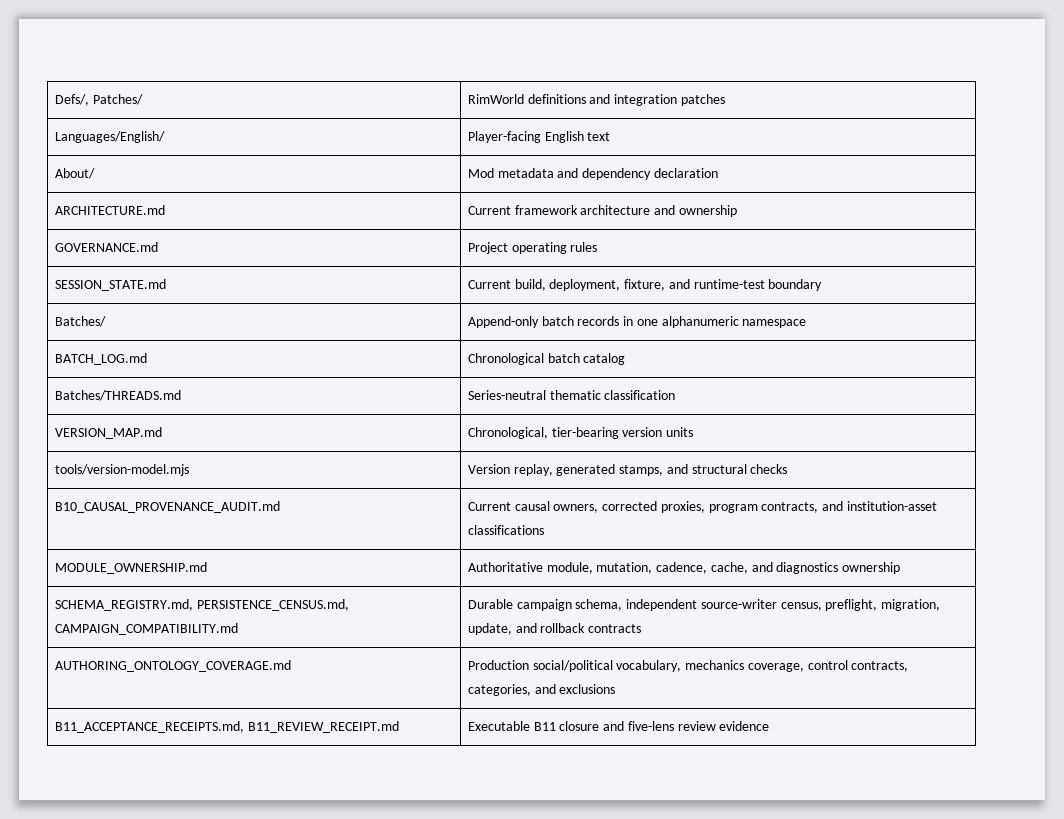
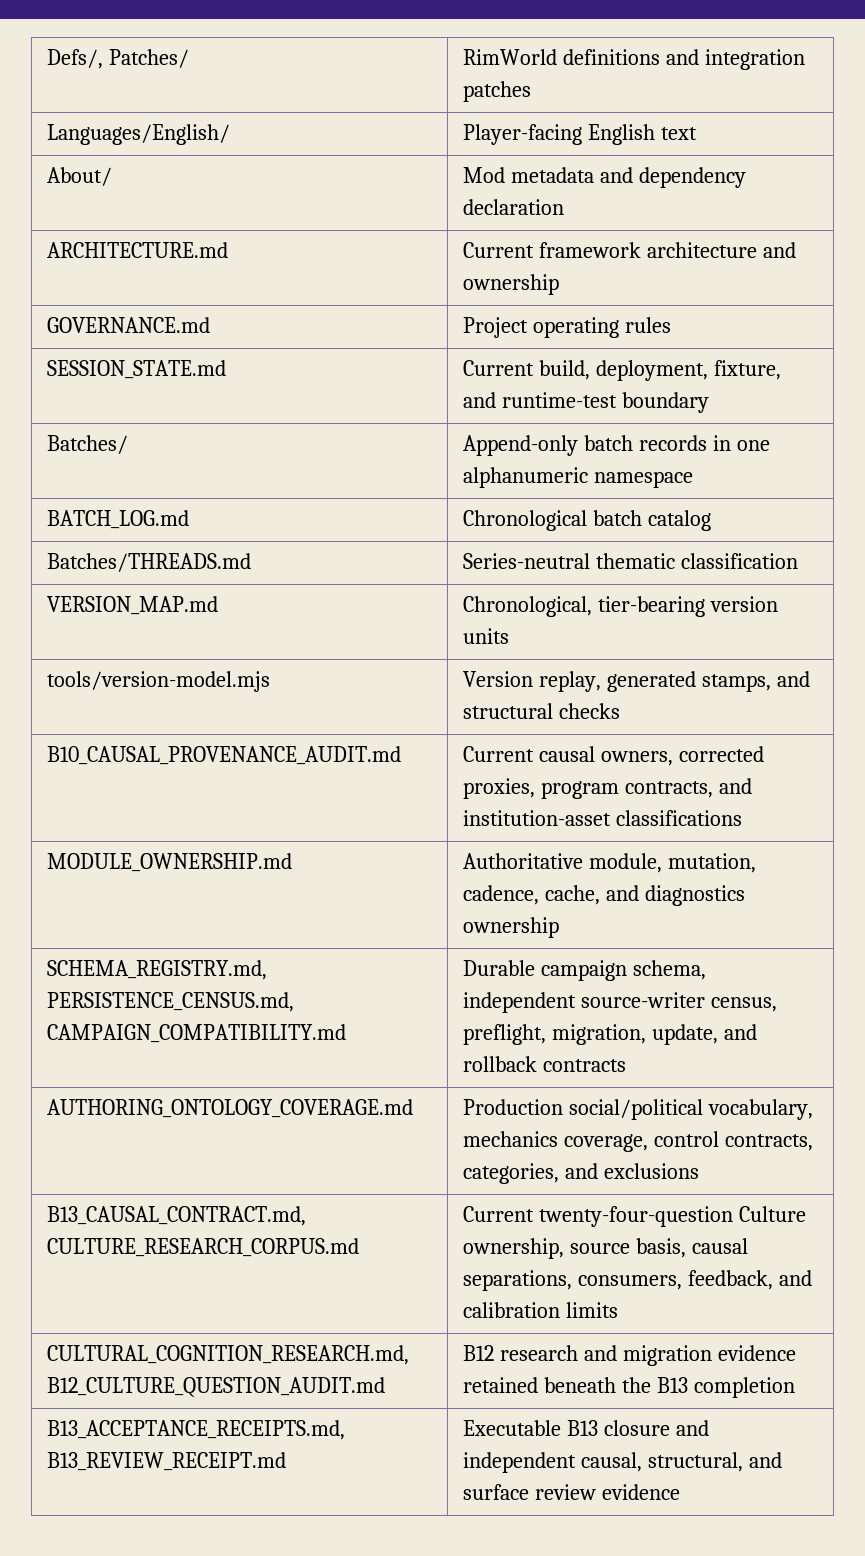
- B11_ACCEPTANCE_RECEIPTS.md, B11_REVIEW_RECEIPT.md | Executable B11 closure and five-lens review evidence
+ B13_CAUSAL_CONTRACT.md, CULTURE_RESEARCH_CORPUS.md | Current twenty-four-question Culture ownership, source basis, causal separations, consumers, feedback, and calibration limits
+ CULTURAL_COGNITION_RESEARCH.md, B12_CULTURE_QUESTION_AUDIT.md | B12 research and migration evidence retained beneath the B13 completion
+ B13_ACCEPTANCE_RECEIPTS.md, B13_REVIEW_RECEIPT.md | Executable B13 closure and independent causal, structural, and surface review evidence

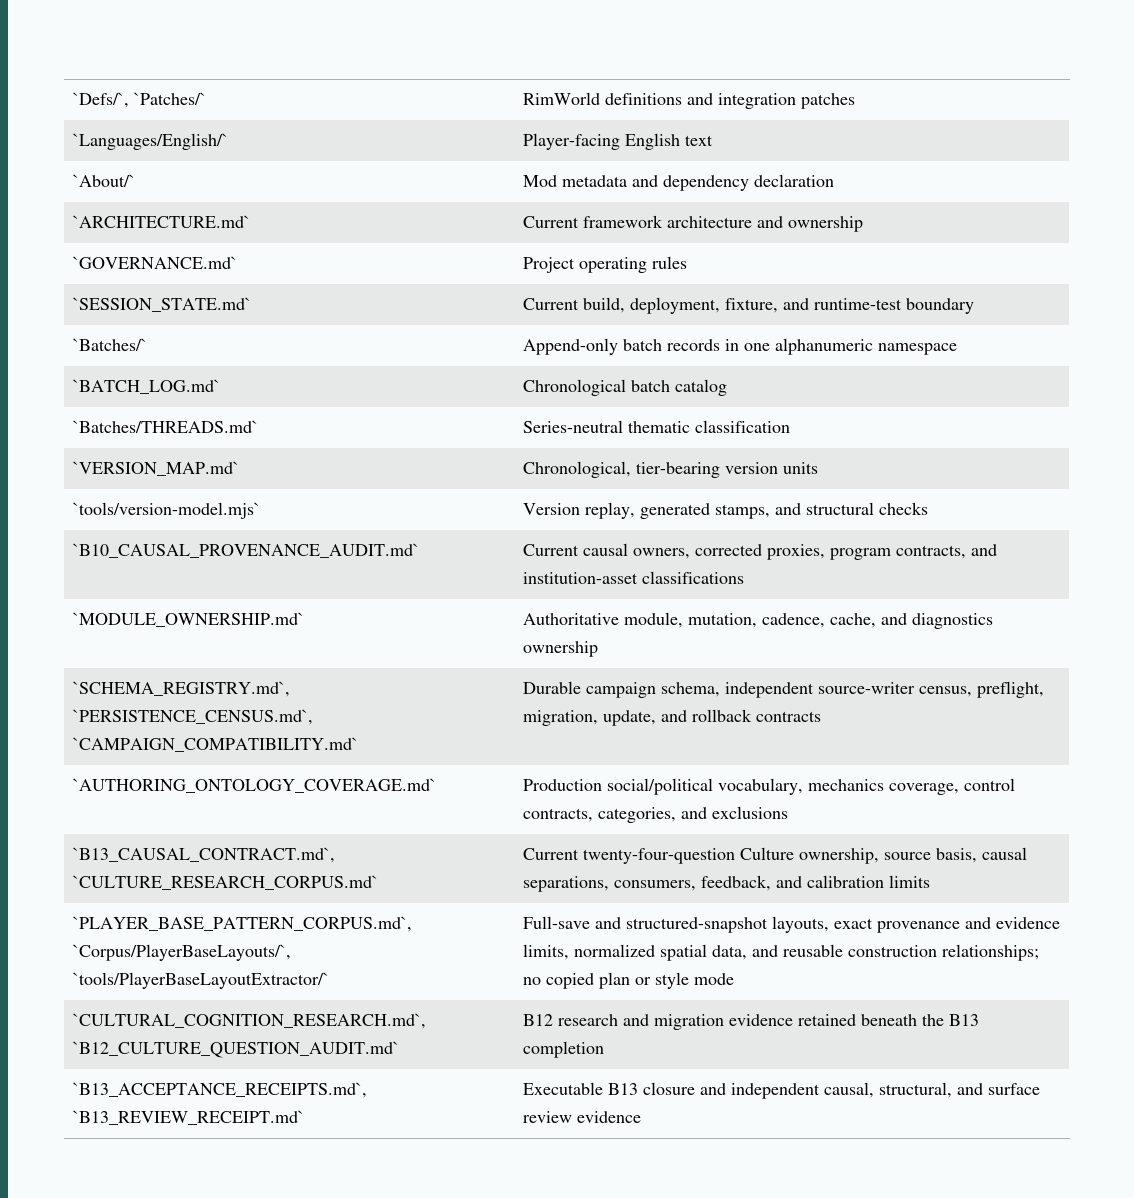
- Defs/, Patches/ | RimWorld definitions and integration patches
+ `Defs/`, `Patches/` | RimWorld definitions and integration patches
- Languages/English/ | Player-facing English text
+ `Languages/English/` | Player-facing English text
- About/ | Mod metadata and dependency declaration
+ `About/` | Mod metadata and dependency declaration
- ARCHITECTURE.md | Current framework architecture and ownership
+ `ARCHITECTURE.md` | Current framework architecture and ownership
- GOVERNANCE.md | Project operating rules
+ `GOVERNANCE.md` | Project operating rules
- SESSION_STATE.md | Current build, deployment, fixture, and runtime-test boundary
+ `SESSION_STATE.md` | Current build, deployment, fixture, and runtime-test boundary
- Batches/ | Append-only batch records in one alphanumeric namespace
+ `Batches/` | Append-only batch records in one alphanumeric namespace
- BATCH_LOG.md | Chronological batch catalog
+ `BATCH_LOG.md` | Chronological batch catalog
- Batches/THREADS.md | Series-neutral thematic classification
+ `Batches/THREADS.md` | Series-neutral thematic classification
- VERSION_MAP.md | Chronological, tier-bearing version units
+ `VERSION_MAP.md` | Chronological, tier-bearing version units
- tools/version-model.mjs | Version replay, generated stamps, and structural checks
+ `tools/version-model.mjs` | Version replay, generated stamps, and structural checks
- B10_CAUSAL_PROVENANCE_AUDIT.md | Current causal owners, corrected proxies, program contracts, and institution-asset classifications
+ `B10_CAUSAL_PROVENANCE_AUDIT.md` | Current causal owners, corrected proxies, program contracts, and institution-asset classifications
- MODULE_OWNERSHIP.md | Authoritative module, mutation, cadence, cache, and diagnostics ownership
+ `MODULE_OWNERSHIP.md` | Authoritative module, mutation, cadence, cache, and diagnostics ownership
- SCHEMA_REGISTRY.md, PERSISTENCE_CENSUS.md, CAMPAIGN_COMPATIBILITY.md | Durable campaign schema, independent source-writer census, preflight, migration, update, and rollback contracts
+ `SCHEMA_REGISTRY.md`, `PERSISTENCE_CENSUS.md`, `CAMPAIGN_COMPATIBILITY.md` | Durable campaign schema, independent source-writer census, preflight, migration, update, and rollback contracts
- AUTHORING_ONTOLOGY_COVERAGE.md | Production social/political vocabulary, mechanics coverage, control contracts, categories, and exclusions
+ `AUTHORING_ONTOLOGY_COVERAGE.md` | Production social/political vocabulary, mechanics coverage, control contracts, categories, and exclusions
- B13_CAUSAL_CONTRACT.md, CULTURE_RESEARCH_CORPUS.md | Current twenty-four-question Culture ownership, source basis, causal separations, consumers, feedback, and calibration limits
+ `B13_CAUSAL_CONTRACT.md`, `CULTURE_RESEARCH_CORPUS.md` | Current twenty-four-question Culture ownership, source basis, causal separations, consumers, feedback, and calibration limits
- CULTURAL_COGNITION_RESEARCH.md, B12_CULTURE_QUESTION_AUDIT.md | B12 research and migration evidence retained beneath the B13 completion
+ `PLAYER_BASE_PATTERN_CORPUS.md`, `Corpus/PlayerBaseLayouts/`, `tools/PlayerBaseLayoutExtractor/` | Full-save and structured-snapshot layouts, exact provenance and evidence limits, normalized spatial data, and reusable construction relationships; no copied plan or style mode
+ `CULTURAL_COGNITION_RESEARCH.md`, `B12_CULTURE_QUESTION_AUDIT.md` | B12 research and migration evidence retained beneath the B13 completion
- B13_ACCEPTANCE_RECEIPTS.md, B13_REVIEW_RECEIPT.md | Executable B13 closure and independent causal, structural, and surface review evidence
+ `B13_ACCEPTANCE_RECEIPTS.md`, `B13_REVIEW_RECEIPT.md` | Executable B13 closure and independent causal, structural, and surface review evidence

